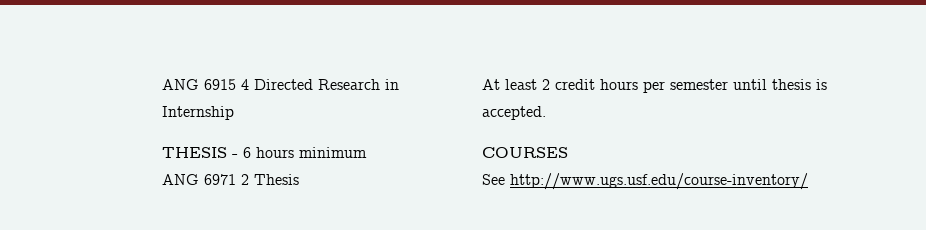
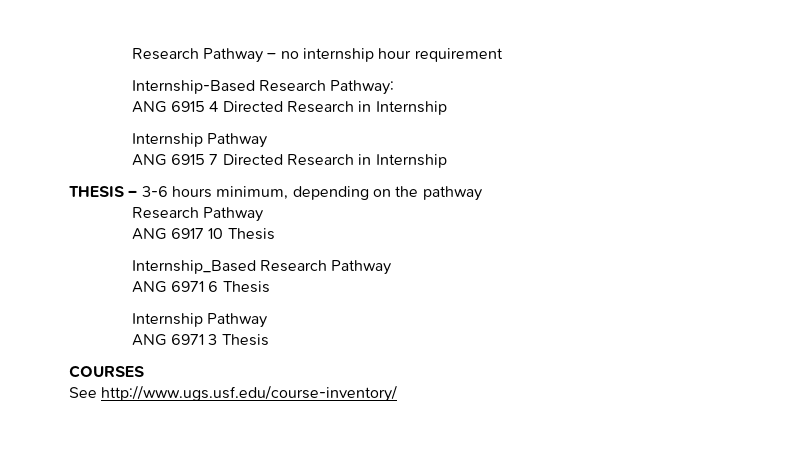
+ Research Pathway – no internship hour requirement
+ Internship-Based Research Pathway:
  ANG 6915 4 Directed Research in Internship
- THESIS - 6 hours minimum
- ANG 6971 2 Thesis
- At least 2 credit hours per semester until thesis is accepted.
+ Internship Pathway
+ ANG 6915 7 Directed Research in Internship
+ THESIS – 3-6 hours minimum, depending on the pathway
+ Research Pathway
+ ANG 6917 10 Thesis
+ Internship_Based Research Pathway
+ ANG 6971 6 Thesis
+ Internship Pathway
+ ANG 6971 3 Thesis

